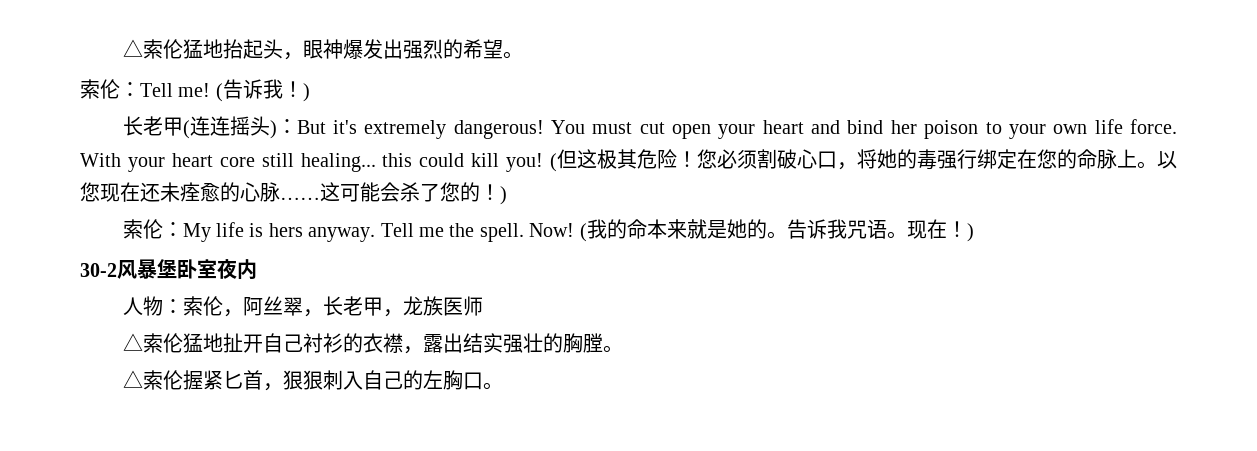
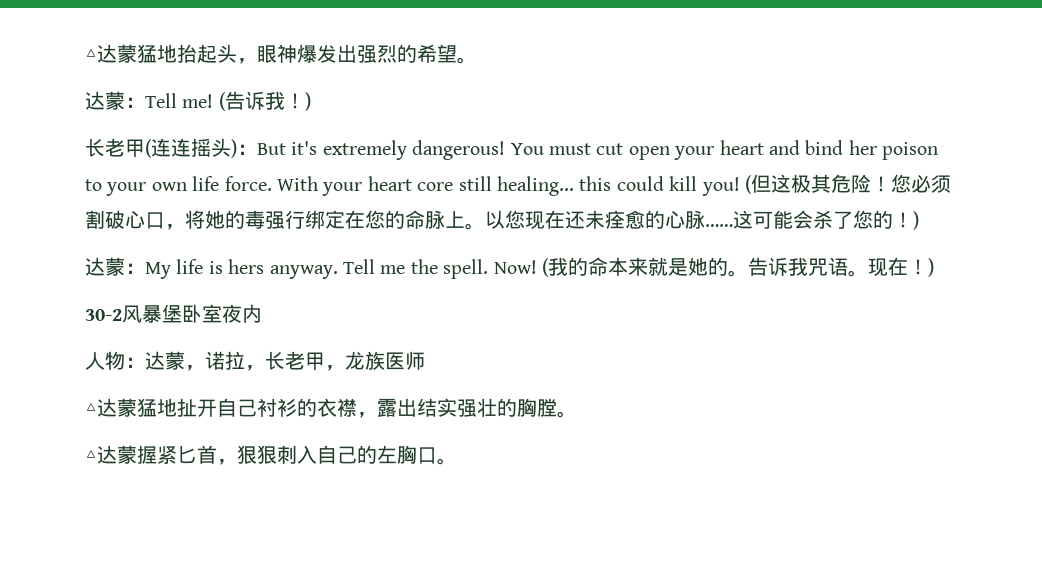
- △索伦猛地抬起头，眼神爆发出强烈的希望。
+ △达蒙猛地抬起头，眼神爆发出强烈的希望。
- 索伦：Tell me!
+ 达蒙：Tell me!
- 索伦：My life is hers anyway.
+ 达蒙：My life is hers anyway.
- 人物：索伦，阿丝翠，长老甲，龙族医师
+ 人物：达蒙，诺拉，长老甲，龙族医师
- △索伦猛地扯开自己衬衫的衣襟，露出结实强壮的胸膛。
+ △达蒙猛地扯开自己衬衫的衣襟，露出结实强壮的胸膛。
- △索伦握紧匕首，狠狠刺入自己的左胸口。
+ △达蒙握紧匕首，狠狠刺入自己的左胸口。

